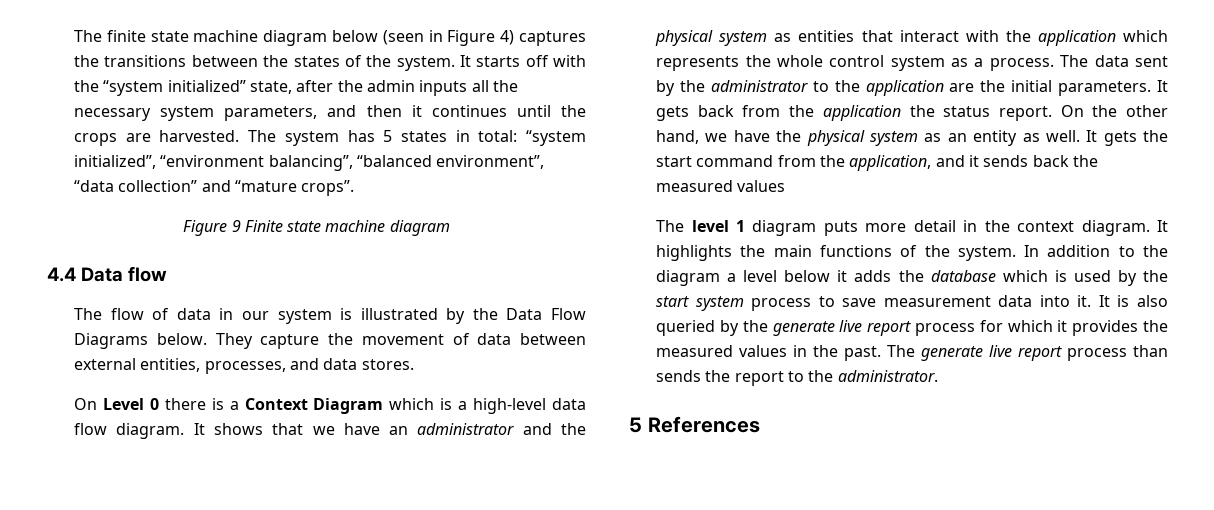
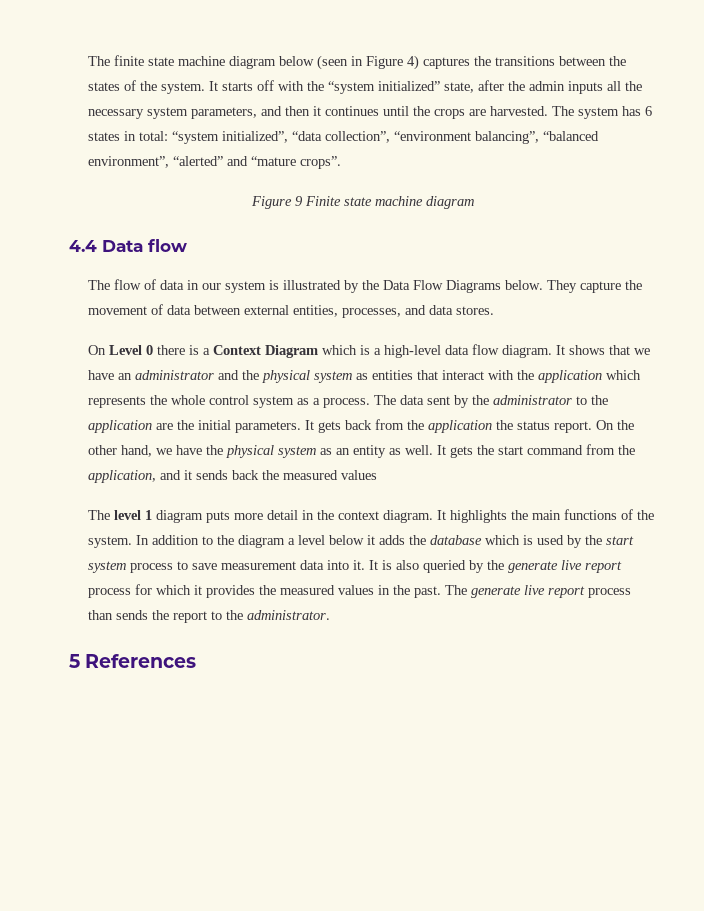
- The system has 5 states in total: “system initialized”, “environment balancing”, “balanced environment”, “data collection” and “mature crops”.
+ The system has 6 states in total: “system initialized”, “data collection”, “environment balancing”, “balanced environment”, “alerted” and “mature crops”.

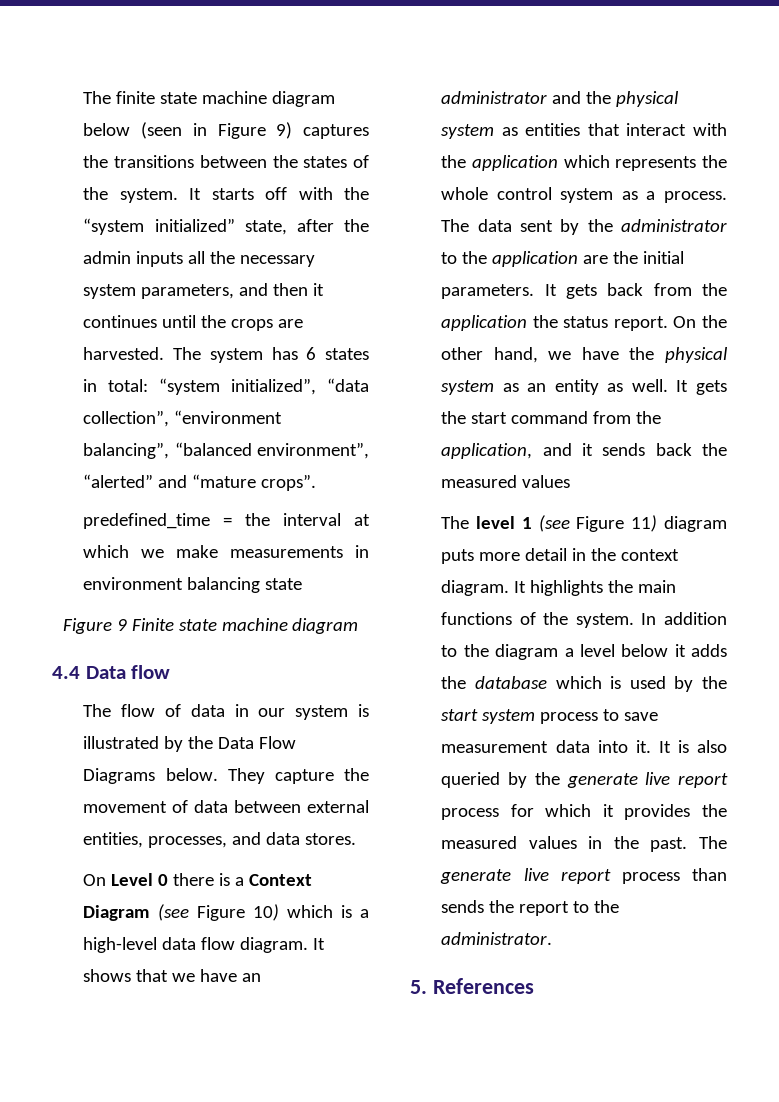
- The finite state machine diagram below (seen in Figure 4) captures the transitions between the states of the system.
+ The finite state machine diagram below (seen in Figure 9) captures the transitions between the states of the system.
+ predefined_time = the interval at which we make measurements in environment balancing state
- On Level 0 there is a Context Diagram which is a high-level data flow diagram.
+ On Level 0 there is a Context Diagram (see Figure 10) which is a high-level data flow diagram.
- The level 1 diagram puts more detail in the context diagram.
+ The level 1 (see Figure 11) diagram puts more detail in the context diagram.
- 5 References
+ 5. References

